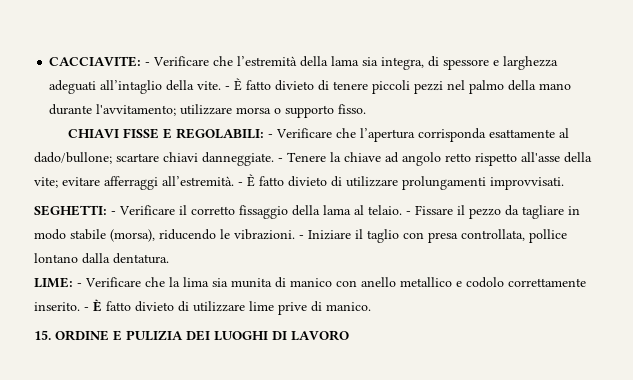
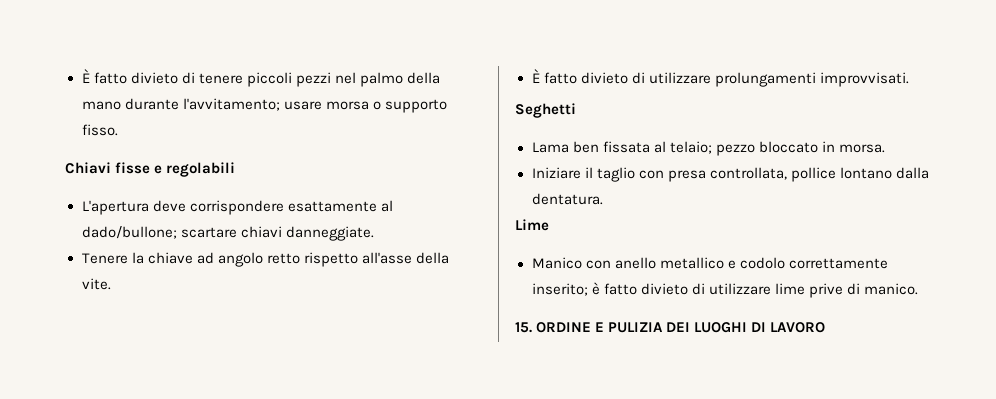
- CACCIAVITE: - Verificare che l’estremità della lama sia integra, di spessore e larghezza adeguati all’intaglio della vite. - È fatto divieto di tenere piccoli pezzi nel palmo della mano durante l'avvitamento; utilizzare morsa o supporto fisso.
+ È fatto divieto di tenere piccoli pezzi nel palmo della mano durante l'avvitamento; usare morsa o supporto fisso.
- CHIAVI FISSE E REGOLABILI: - Verificare che l’apertura corrisponda esattamente al dado/bullone; scartare chiavi danneggiate. - Tenere la chiave ad angolo retto rispetto all'asse della vite; evitare afferraggi all’estremità. - È fatto divieto di utilizzare prolungamenti improvvisati.
+ Chiavi fisse e regolabili
+ L'apertura deve corrispondere esattamente al dado/bullone; scartare chiavi danneggiate.
+ Tenere la chiave ad angolo retto rispetto all'asse della vite.
+ È fatto divieto di utilizzare prolungamenti improvvisati.
- SEGHETTI: - Verificare il corretto fissaggio della lama al telaio. - Fissare il pezzo da tagliare in modo stabile (morsa), riducendo le vibrazioni. - Iniziare il taglio con presa controllata, pollice lontano dalla dentatura.
+ Seghetti
+ Lama ben fissata al telaio; pezzo bloccato in morsa.
+ Iniziare il taglio con presa controllata, pollice lontano dalla dentatura.
- LIME: - Verificare che la lima sia munita di manico con anello metallico e codolo correttamente inserito. - È fatto divieto di utilizzare lime prive di manico.
+ Lime
+ Manico con anello metallico e codolo correttamente inserito; è fatto divieto di utilizzare lime prive di manico.

